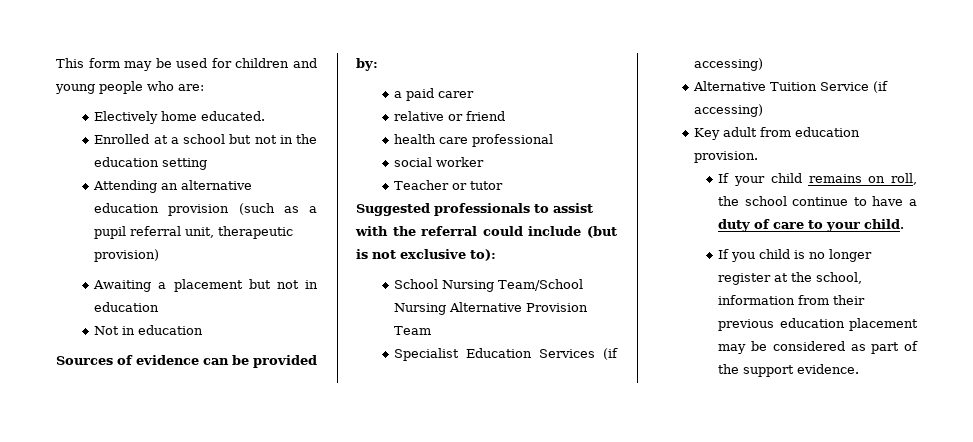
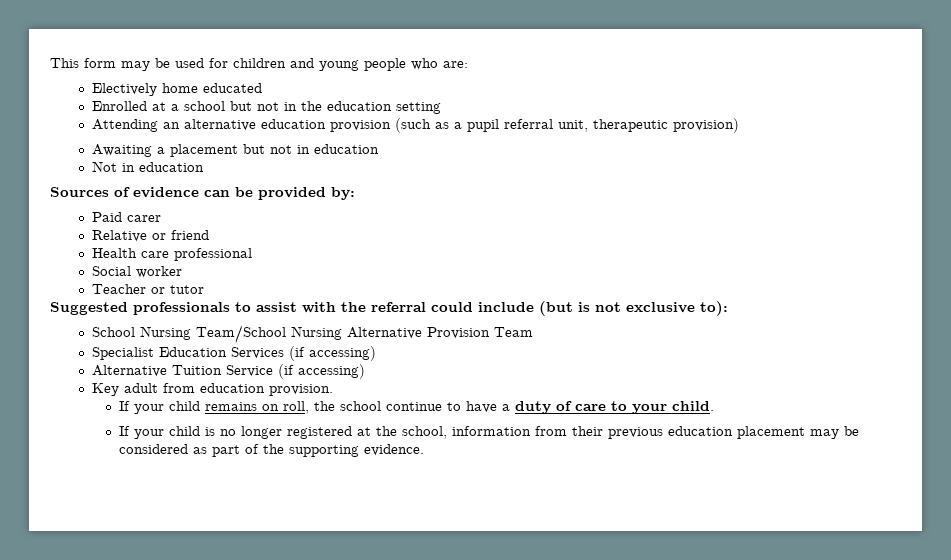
- Electively home educated.
+ Electively home educated
- a paid carer
+ Paid carer
- relative or friend
+ Relative or friend
- health care professional
+ Health care professional
- social worker
+ Social worker
- If you child is no longer register at the school, information from their previous education placement may be considered as part of the support evidence.
+ If your child is no longer registered at the school, information from their previous education placement may be considered as part of the supporting evidence.

